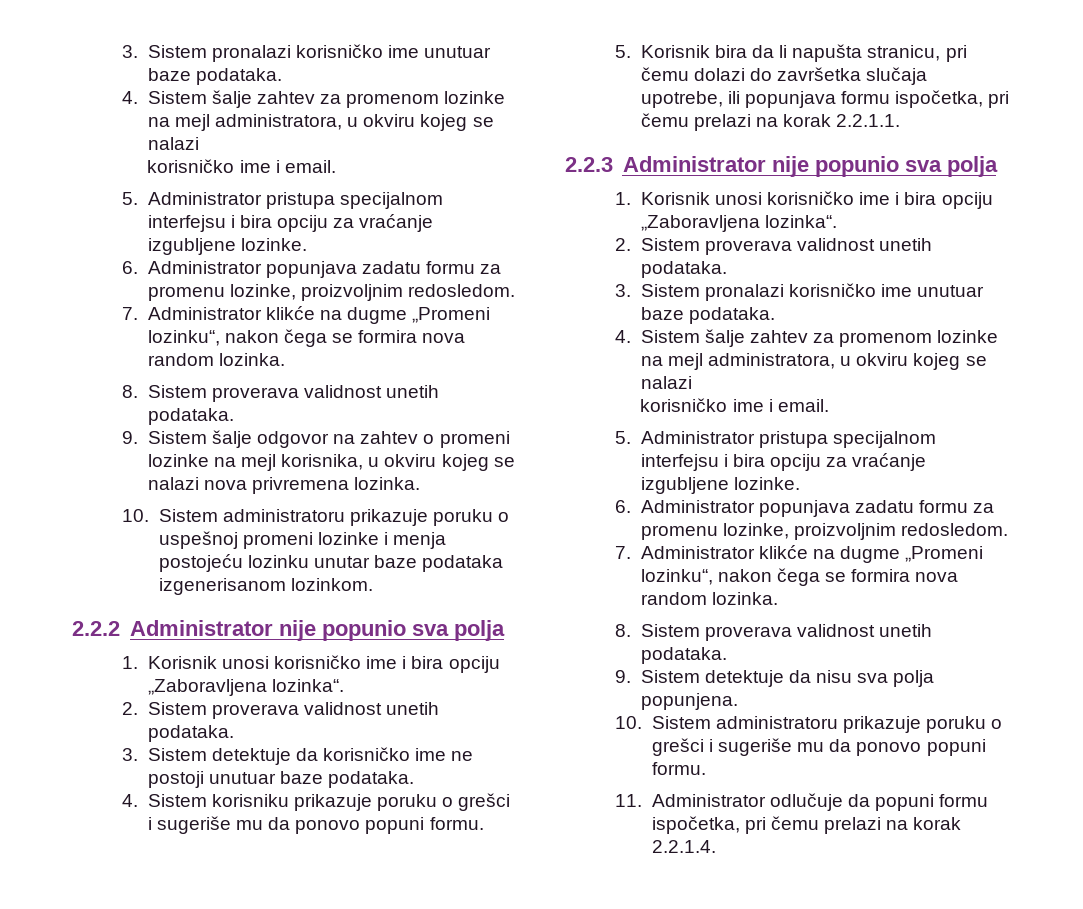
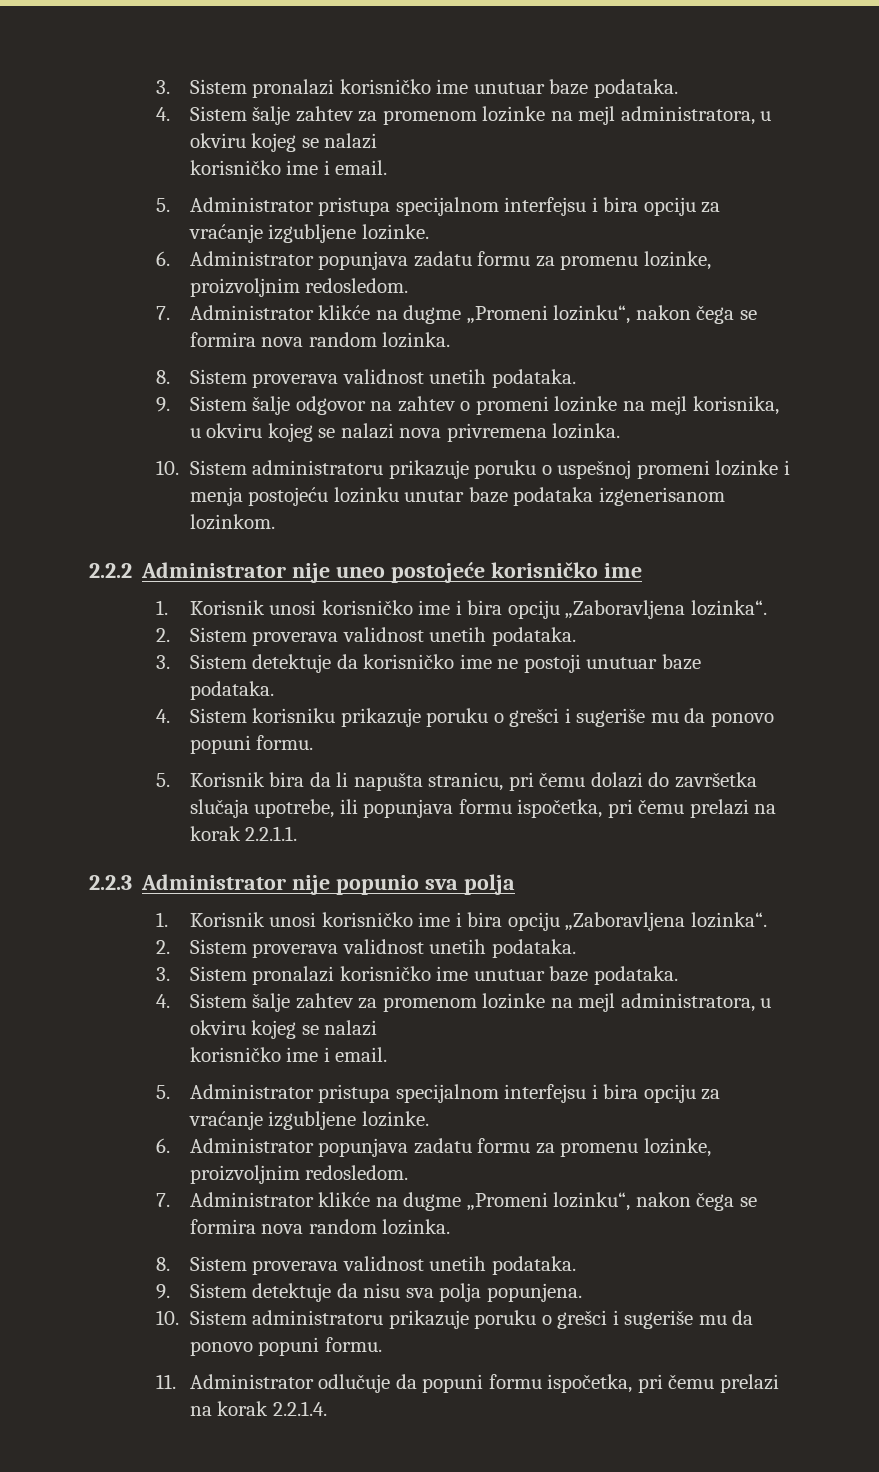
- 2.2.2 Administrator nije popunio sva polja
+ 2.2.2 Administrator nije uneo postojeće korisničko ime

